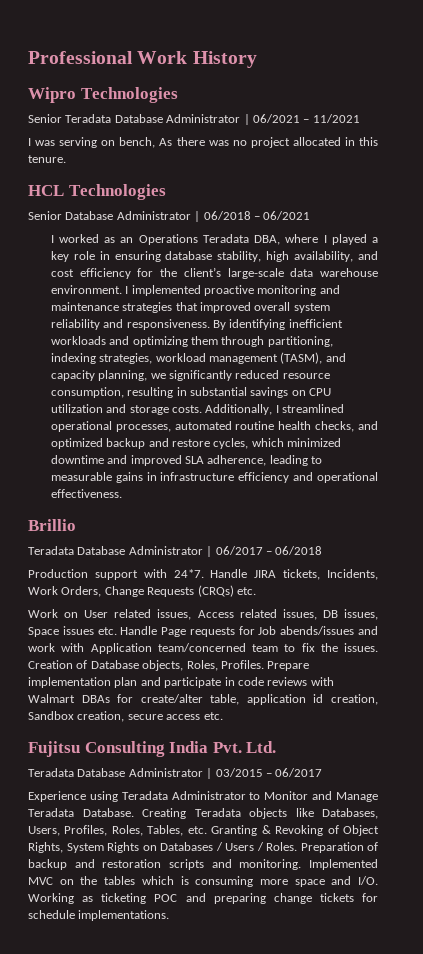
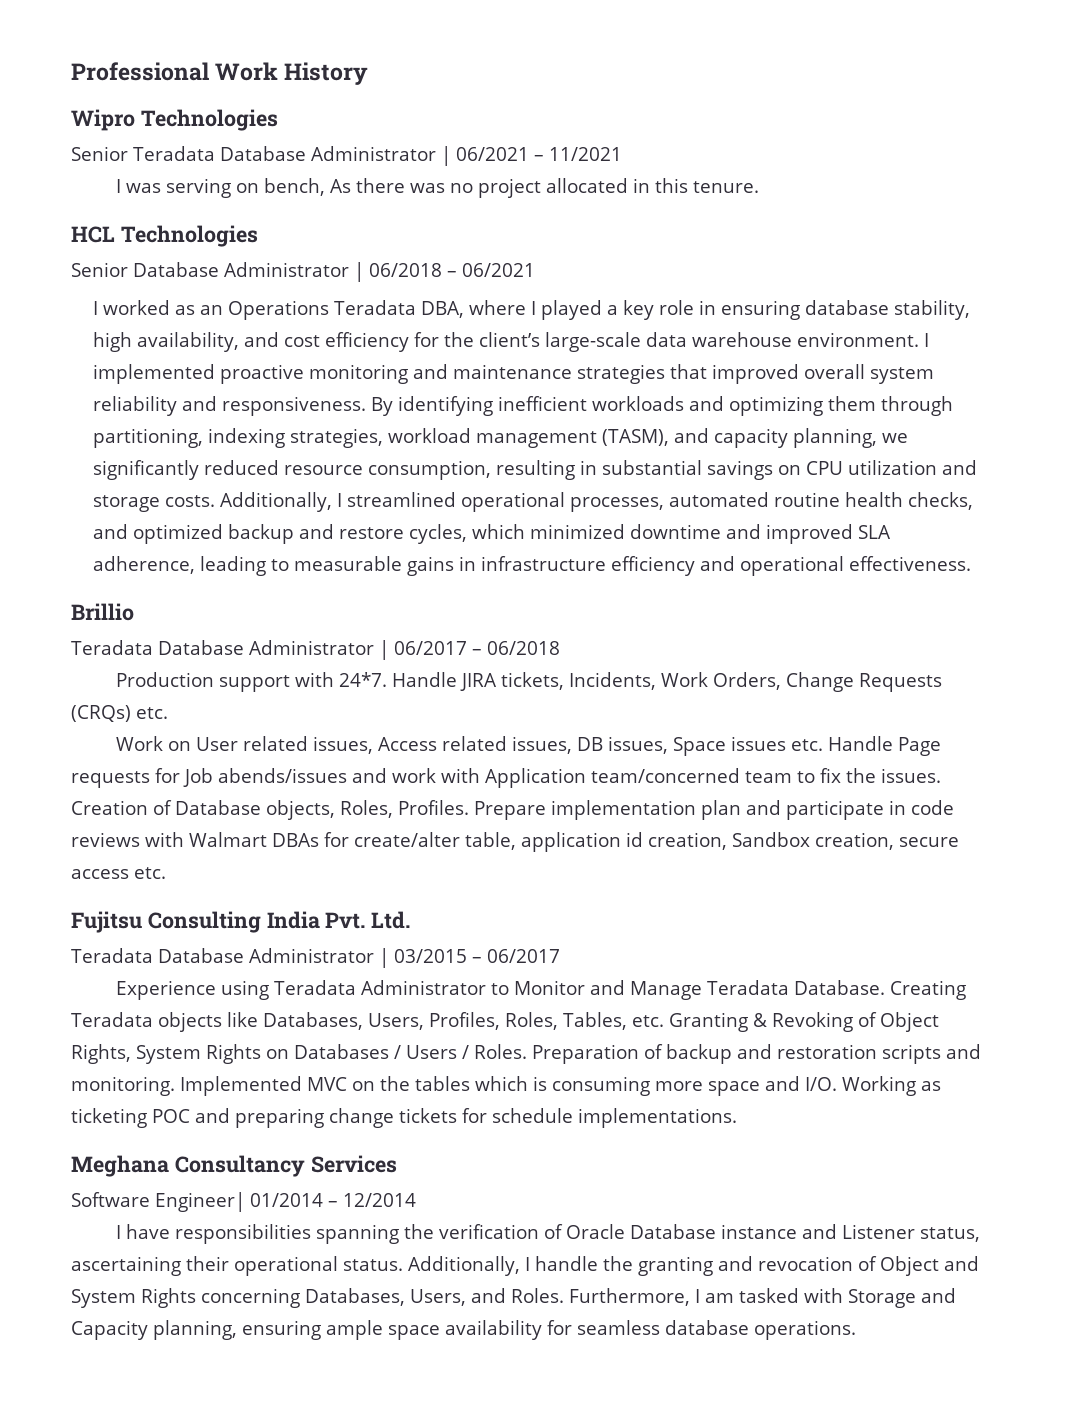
+ Meghana Consultancy Services
+ Software Engineer| 01/2014 – 12/2014
+ I have responsibilities spanning the verification of Oracle Database instance and Listener status, ascertaining their operational status. Additionally, I handle the granting and revocation of Object and System Rights concerning Databases, Users, and Roles. Furthermore, I am tasked with Storage and Capacity planning, ensuring ample space availability for seamless database operations.

